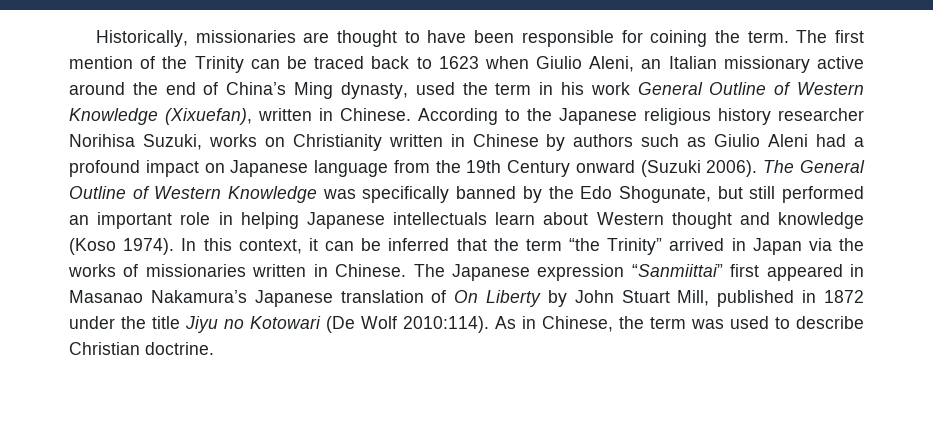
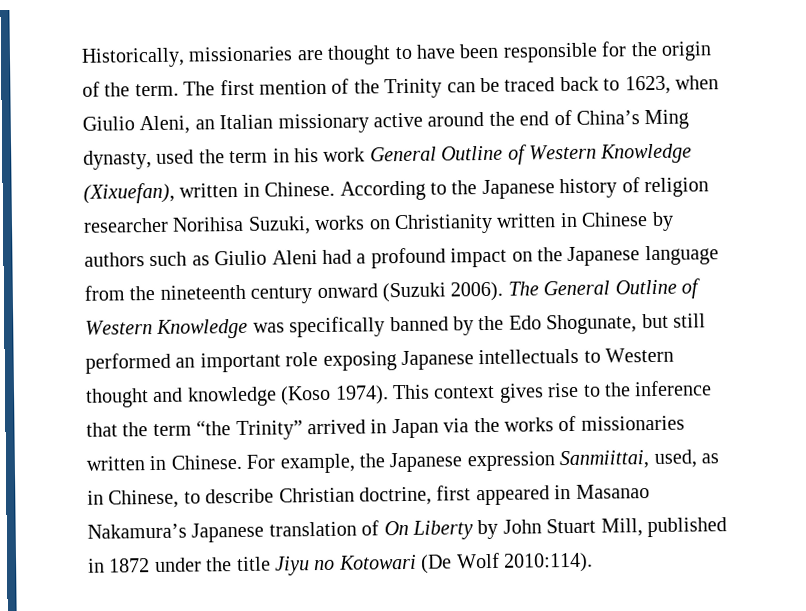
- Historically, missionaries are thought to have been responsible for coining the term.
+ Historically, missionaries are thought to have been responsible for the origin of the term.
- The first mention of the Trinity can be traced back to 1623 when Giulio Aleni, an Italian missionary active around the end of China’s Ming dynasty, used the term in his work General Outline of Western Knowledge (Xixuefan), written in Chinese.
+ The first mention of the Trinity can be traced back to 1623, when Giulio Aleni, an Italian missionary active around the end of China’s Ming dynasty, used the term in his work General Outline of Western Knowledge (Xixuefan), written in Chinese.
- According to the Japanese religious history researcher Norihisa Suzuki, works on Christianity written in Chinese by authors such as Giulio Aleni had a profound impact on Japanese language from the 19th Century onward (Suzuki 2006).
+ According to the Japanese history of religion researcher Norihisa Suzuki, works on Christianity written in Chinese by authors such as Giulio Aleni had a profound impact on the Japanese language from the nineteenth century onward (Suzuki 2006).
- The General Outline of Western Knowledge was specifically banned by the Edo Shogunate, but still performed an important role in helping Japanese intellectuals learn about Western thought and knowledge (Koso 1974).
+ The General Outline of Western Knowledge was specifically banned by the Edo Shogunate, but still performed an important role exposing Japanese intellectuals to Western thought and knowledge (Koso 1974).
- In this context, it can be inferred that the term “the Trinity” arrived in Japan via the works of missionaries written in Chinese.
+ This context gives rise to the inference that the term “the Trinity” arrived in Japan via the works of missionaries written in Chinese.
- The Japanese expression “Sanmiittai” first appeared in Masanao Nakamura’s Japanese translation of On Liberty by John Stuart Mill, published in 1872 under the title Jiyu no Kotowari (De Wolf 2010:114). As in Chinese, the term was used to describe Christian doctrine.
+ For example, the Japanese expression Sanmiittai, used, as in Chinese, to describe Christian doctrine, first appeared in Masanao Nakamura’s Japanese translation of On Liberty by John Stuart Mill, published in 1872 under the title Jiyu no Kotowari (De Wolf 2010:114).

